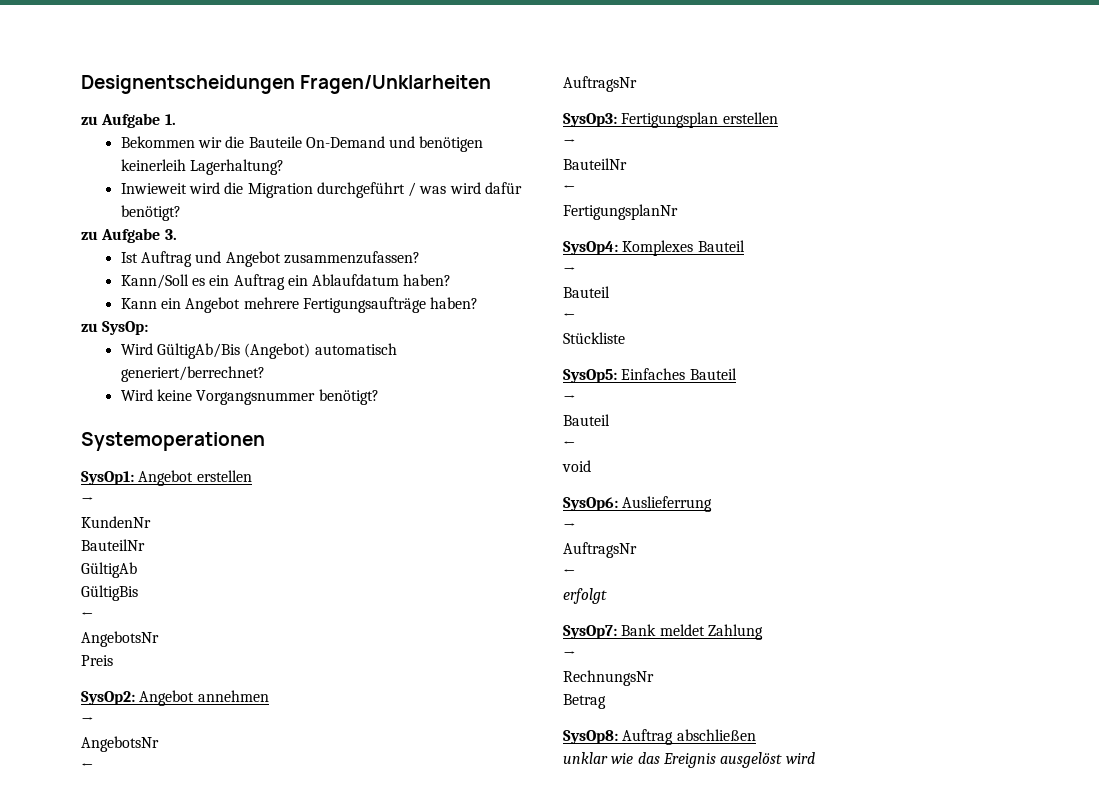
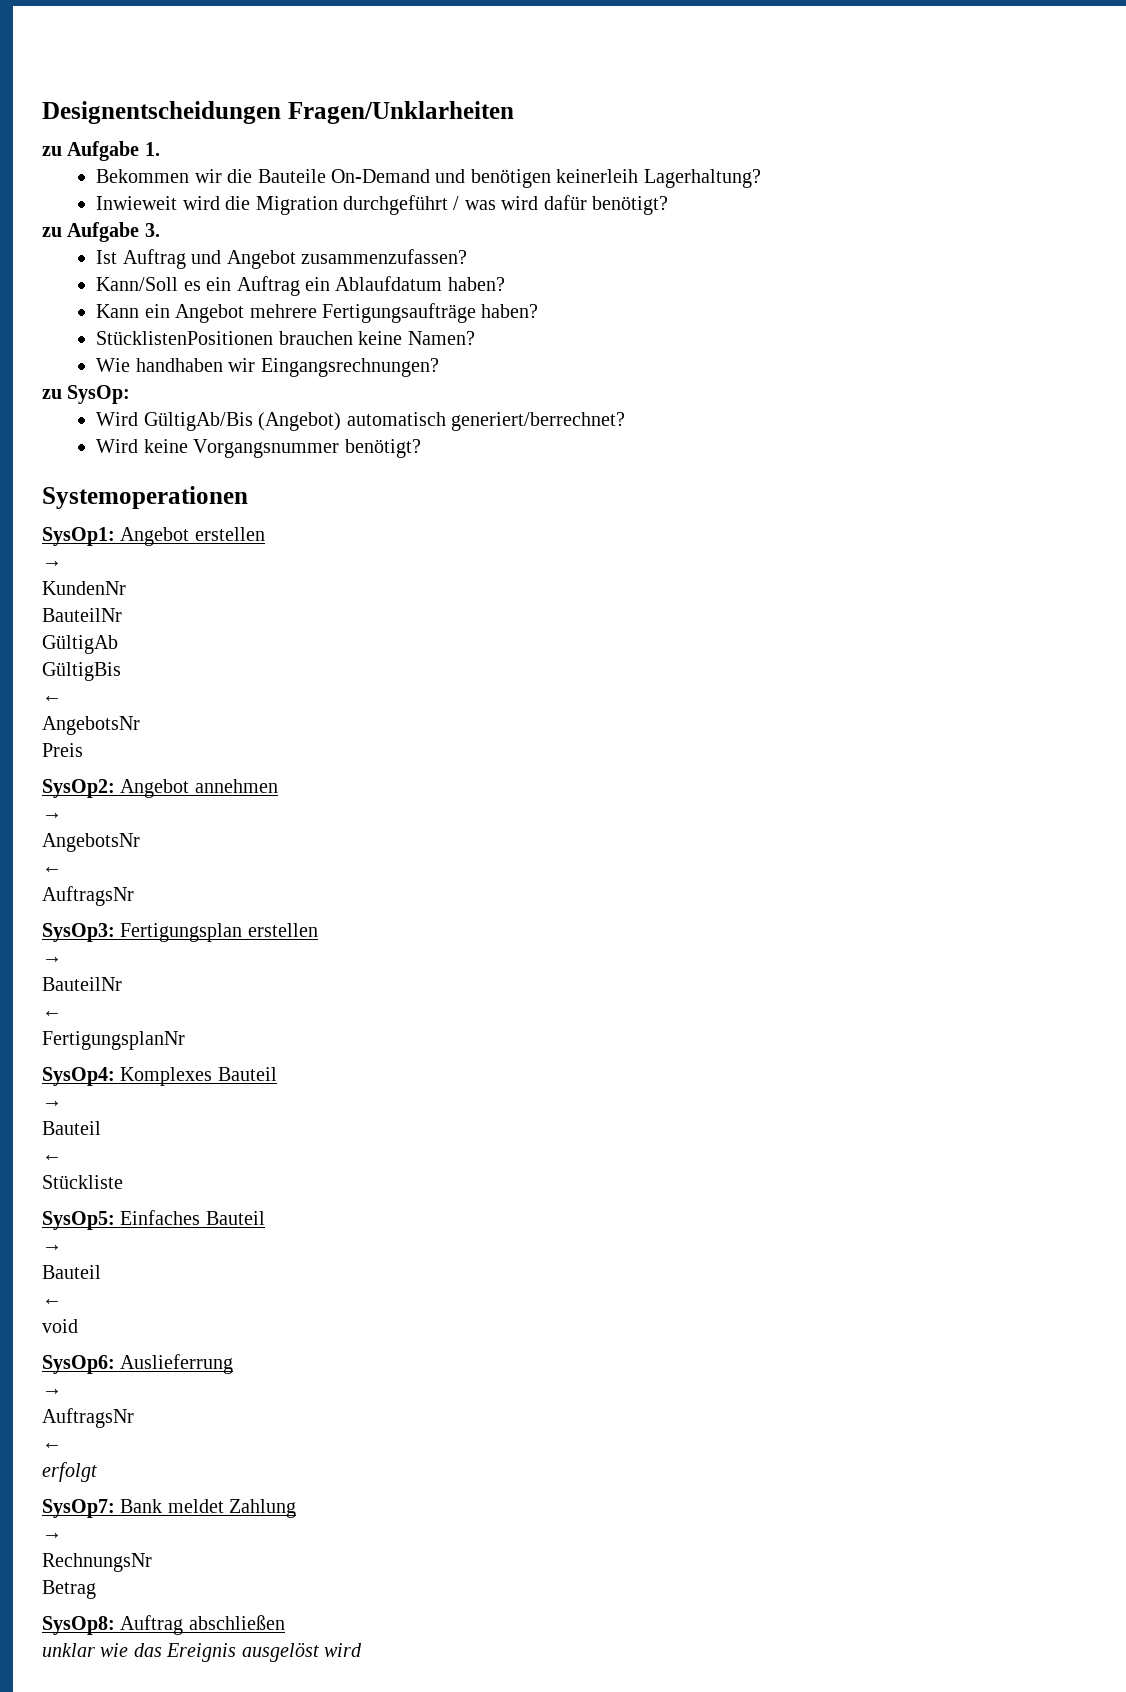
+ StücklistenPositionen brauchen keine Namen?
+ Wie handhaben wir Eingangsrechnungen?

